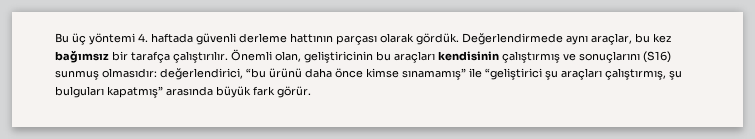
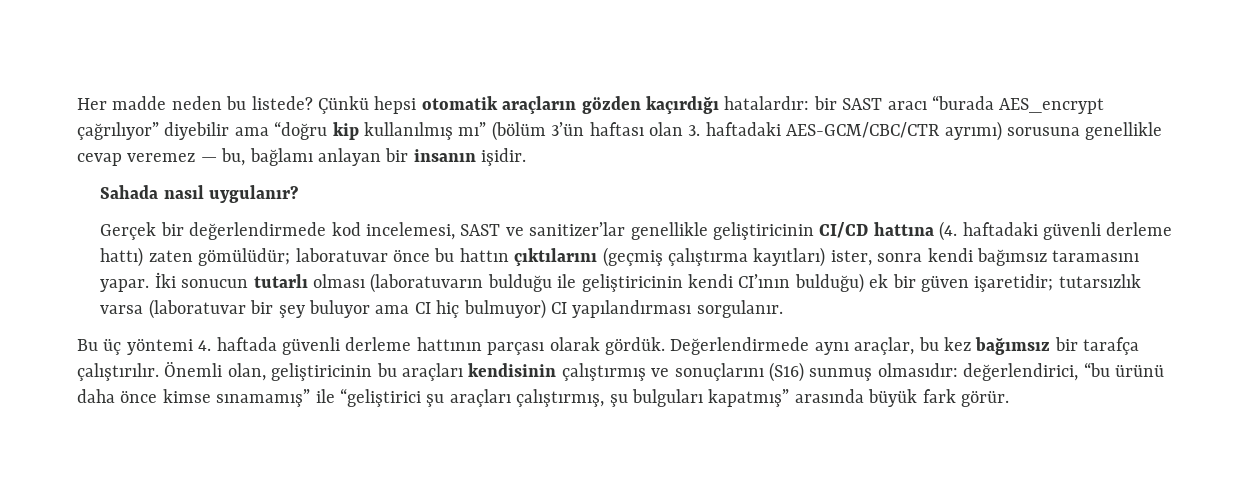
+ Her madde neden bu listede? Çünkü hepsi otomatik araçların gözden kaçırdığı hatalardır: bir SAST aracı “burada AES_encrypt çağrılıyor” diyebilir ama “doğru kip kullanılmış mı” (bölüm 3’ün haftası olan 3. haftadaki AES-GCM/CBC/CTR ayrımı) sorusuna genellikle cevap veremez — bu, bağlamı anlayan bir insanın işidir.
+ Sahada nasıl uygulanır?
+ Gerçek bir değerlendirmede kod incelemesi, SAST ve sanitizer’lar genellikle geliştiricinin CI/CD hattına (4. haftadaki güvenli derleme hattı) zaten gömülüdür; laboratuvar önce bu hattın çıktılarını (geçmiş çalıştırma kayıtları) ister, sonra kendi bağımsız taramasını yapar. İki sonucun tutarlı olması (laboratuvarın bulduğu ile geliştiricinin kendi CI’ının bulduğu) ek bir güven işaretidir; tutarsızlık varsa (laboratuvar bir şey buluyor ama CI hiç bulmuyor) CI yapılandırması sorgulanır.

